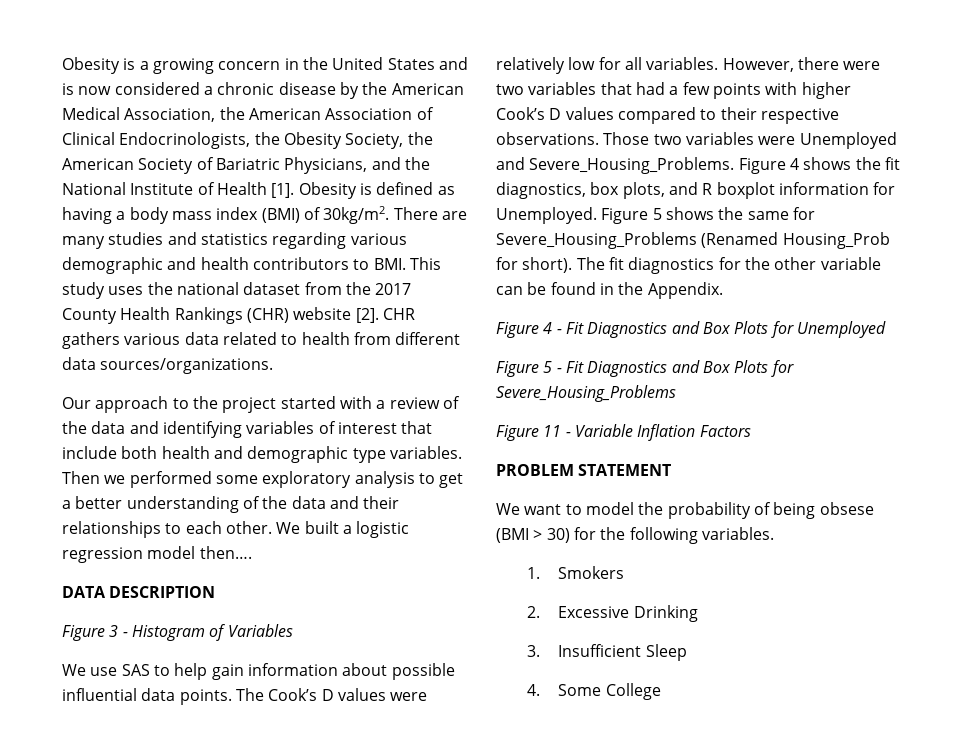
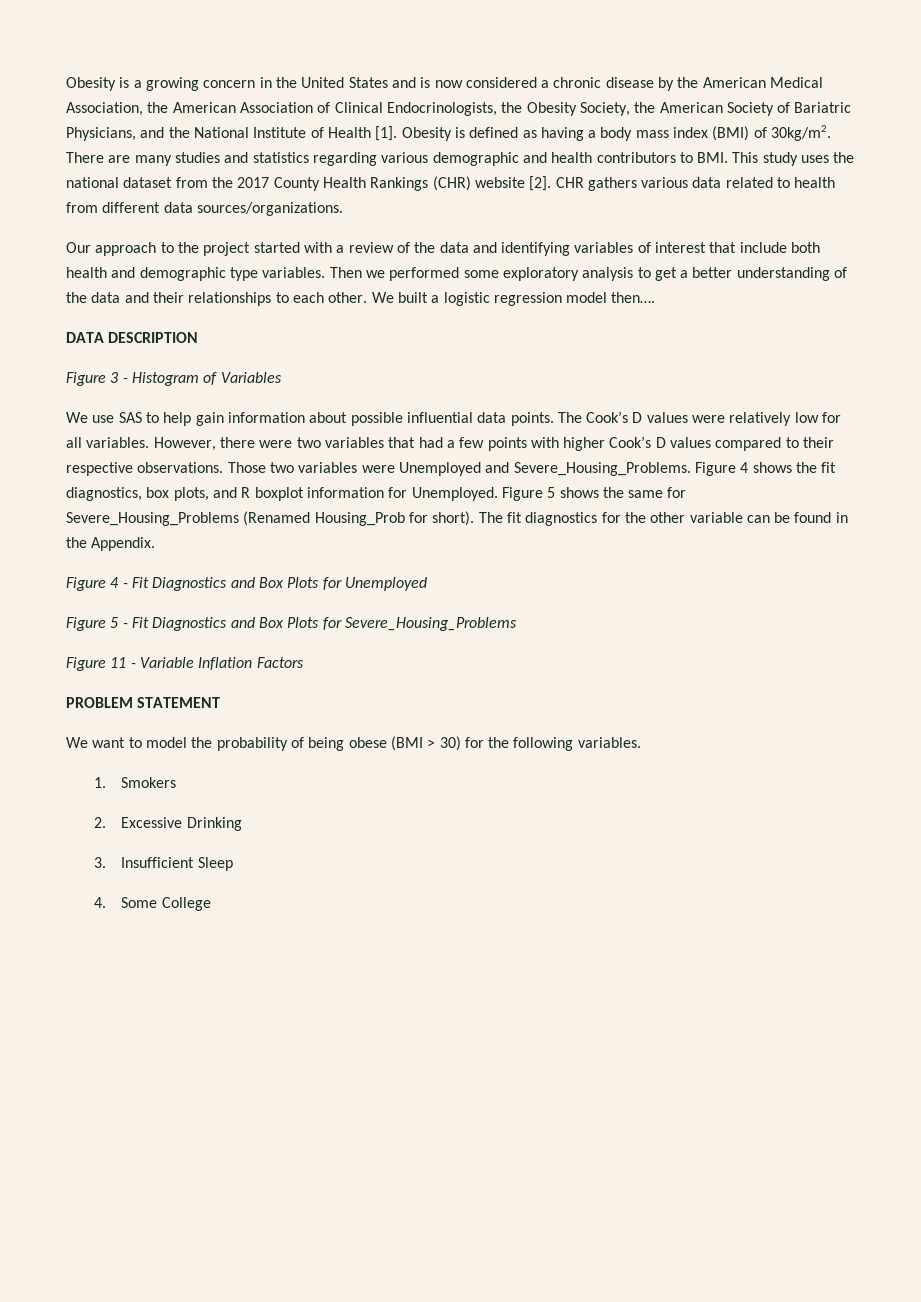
- We want to model the probability of being obsese (BMI > 30) for the following variables.
+ We want to model the probability of being obese (BMI > 30) for the following variables.

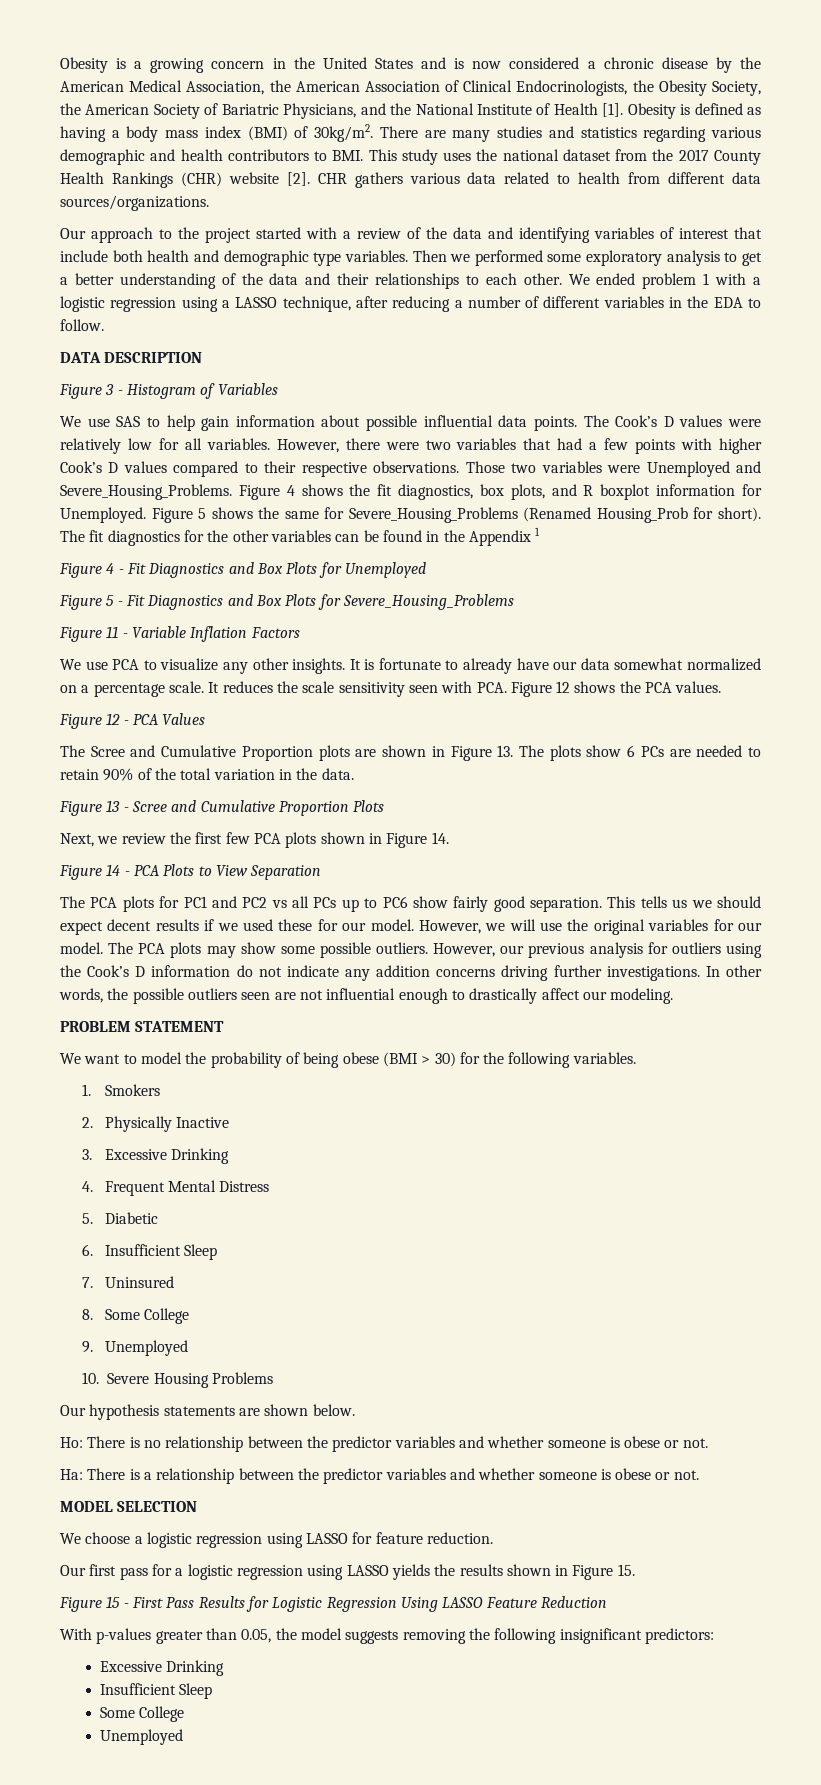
- We built a logistic regression model then….
+ We ended problem 1 with a logistic regression using a LASSO technique, after reducing a number of different variables in the EDA to follow.
- The fit diagnostics for the other variable can be found in the Appendix.
+ The fit diagnostics for the other variables can be found in the Appendix 1
+ We use PCA to visualize any other insights. It is fortunate to already have our data somewhat normalized on a percentage scale. It reduces the scale sensitivity seen with PCA. Figure 12 shows the PCA values.
+ Figure 12 - PCA Values
+ The Scree and Cumulative Proportion plots are shown in Figure 13. The plots show 6 PCs are needed to retain 90% of the total variation in the data.
+ Figure 13 - Scree and Cumulative Proportion Plots
+ Next, we review the first few PCA plots shown in Figure 14.
+ Figure 14 - PCA Plots to View Separation
+ The PCA plots for PC1 and PC2 vs all PCs up to PC6 show fairly good separation. This tells us we should expect decent results if we used these for our model. However, we will use the original variables for our model. The PCA plots may show some possible outliers. However, our previous analysis for outliers using the Cook’s D information do not indicate any addition concerns driving further investigations. In other words, the possible outliers seen are not influential enough to drastically affect our modeling.
- 2. Excessive Drinking
- 3. Insufficient Sleep
- 4. Some College
+ 2. Physically Inactive
+ 3. Excessive Drinking
+ 4. Frequent Mental Distress
+ 5. Diabetic
+ 6. Insufficient Sleep
+ 7. Uninsured
+ 8. Some College
+ 9. Unemployed
+ 10. Severe Housing Problems
+ Our hypothesis statements are shown below.
+ Ho: There is no relationship between the predictor variables and whether someone is obese or not.
+ Ha: There is a relationship between the predictor variables and whether someone is obese or not.
+ MODEL SELECTION
+ We choose a logistic regression using LASSO for feature reduction.
+ Our first pass for a logistic regression using LASSO yields the results shown in Figure 15.
+ Figure 15 - First Pass Results for Logistic Regression Using LASSO Feature Reduction
+ With p-values greater than 0.05, the model suggests removing the following insignificant predictors:
+ Excessive Drinking
+ Insufficient Sleep
+ Some College
+ Unemployed

